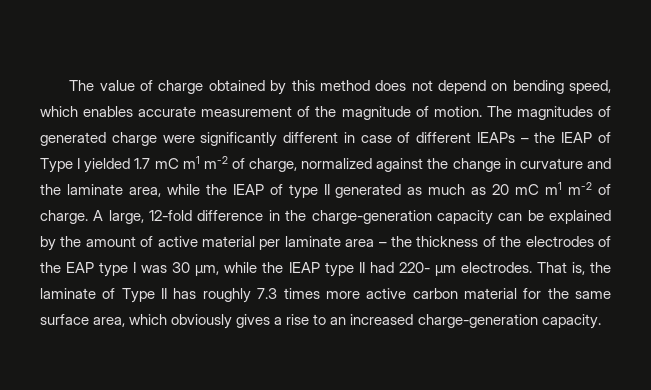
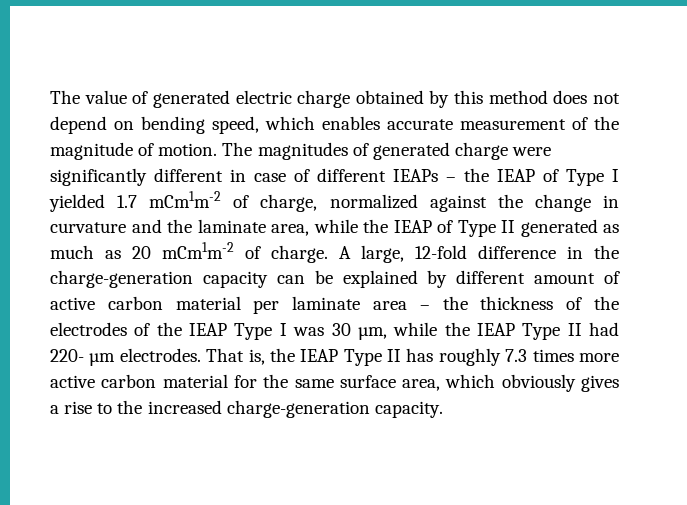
- The value of charge obtained by this method does not depend on bending speed, which enables accurate measurement of the magnitude of motion.
+ The value of generated electric charge obtained by this method does not depend on bending speed, which enables accurate measurement of the magnitude of motion.
- The magnitudes of generated charge were significantly different in case of different IEAPs – the IEAP of Type I yielded 1.7 mC m1 m-2 of charge, normalized against the change in curvature and the laminate area, while the IEAP of type II generated as much as 20 mC m1 m-2 of charge.
+ The magnitudes of generated charge were significantly different in case of different IEAPs – the IEAP of Type I yielded 1.7 mCm1m-2 of charge, normalized against the change in curvature and the laminate area, while the IEAP of Type II generated as much as 20 mCm1m-2 of charge.
- A large, 12-fold difference in the charge-generation capacity can be explained by the amount of active material per laminate area – the thickness of the electrodes of the EAP type I was 30 µm, while the IEAP type II had 220- µm electrodes.
+ A large, 12-fold difference in the charge-generation capacity can be explained by different amount of active carbon material per laminate area – the thickness of the electrodes of the IEAP Type I was 30 µm, while the IEAP Type II had 220- µm electrodes.
- That is, the laminate of Type II has roughly 7.3 times more active carbon material for the same surface area, which obviously gives a rise to an increased charge-generation capacity.
+ That is, the IEAP Type II has roughly 7.3 times more active carbon material for the same surface area, which obviously gives a rise to the increased charge-generation capacity.

